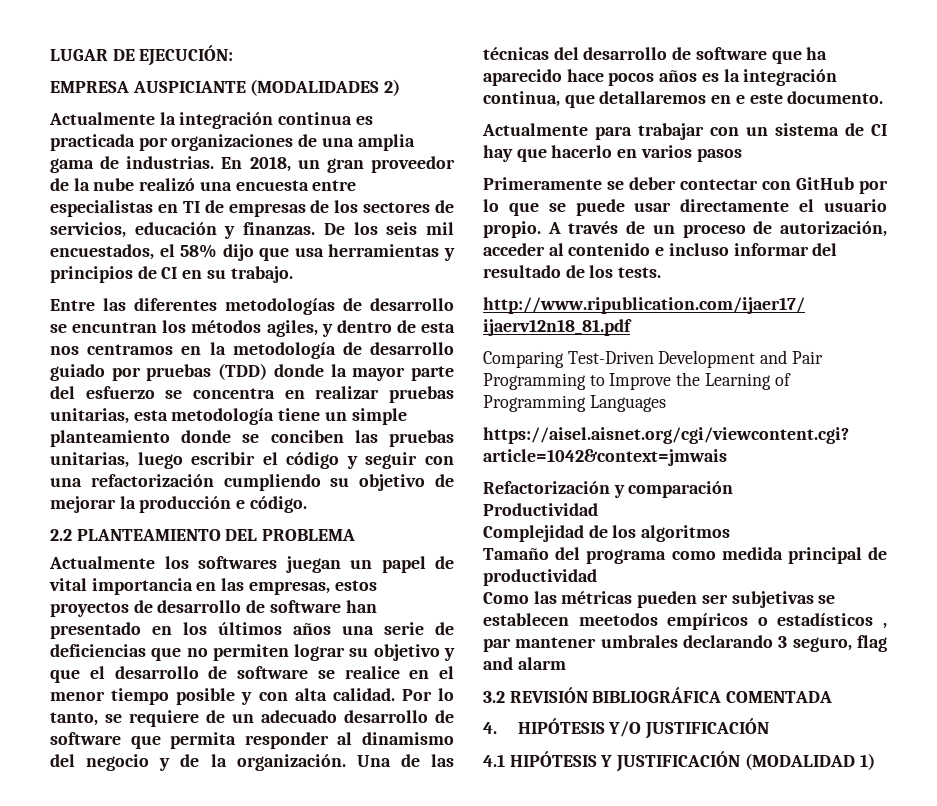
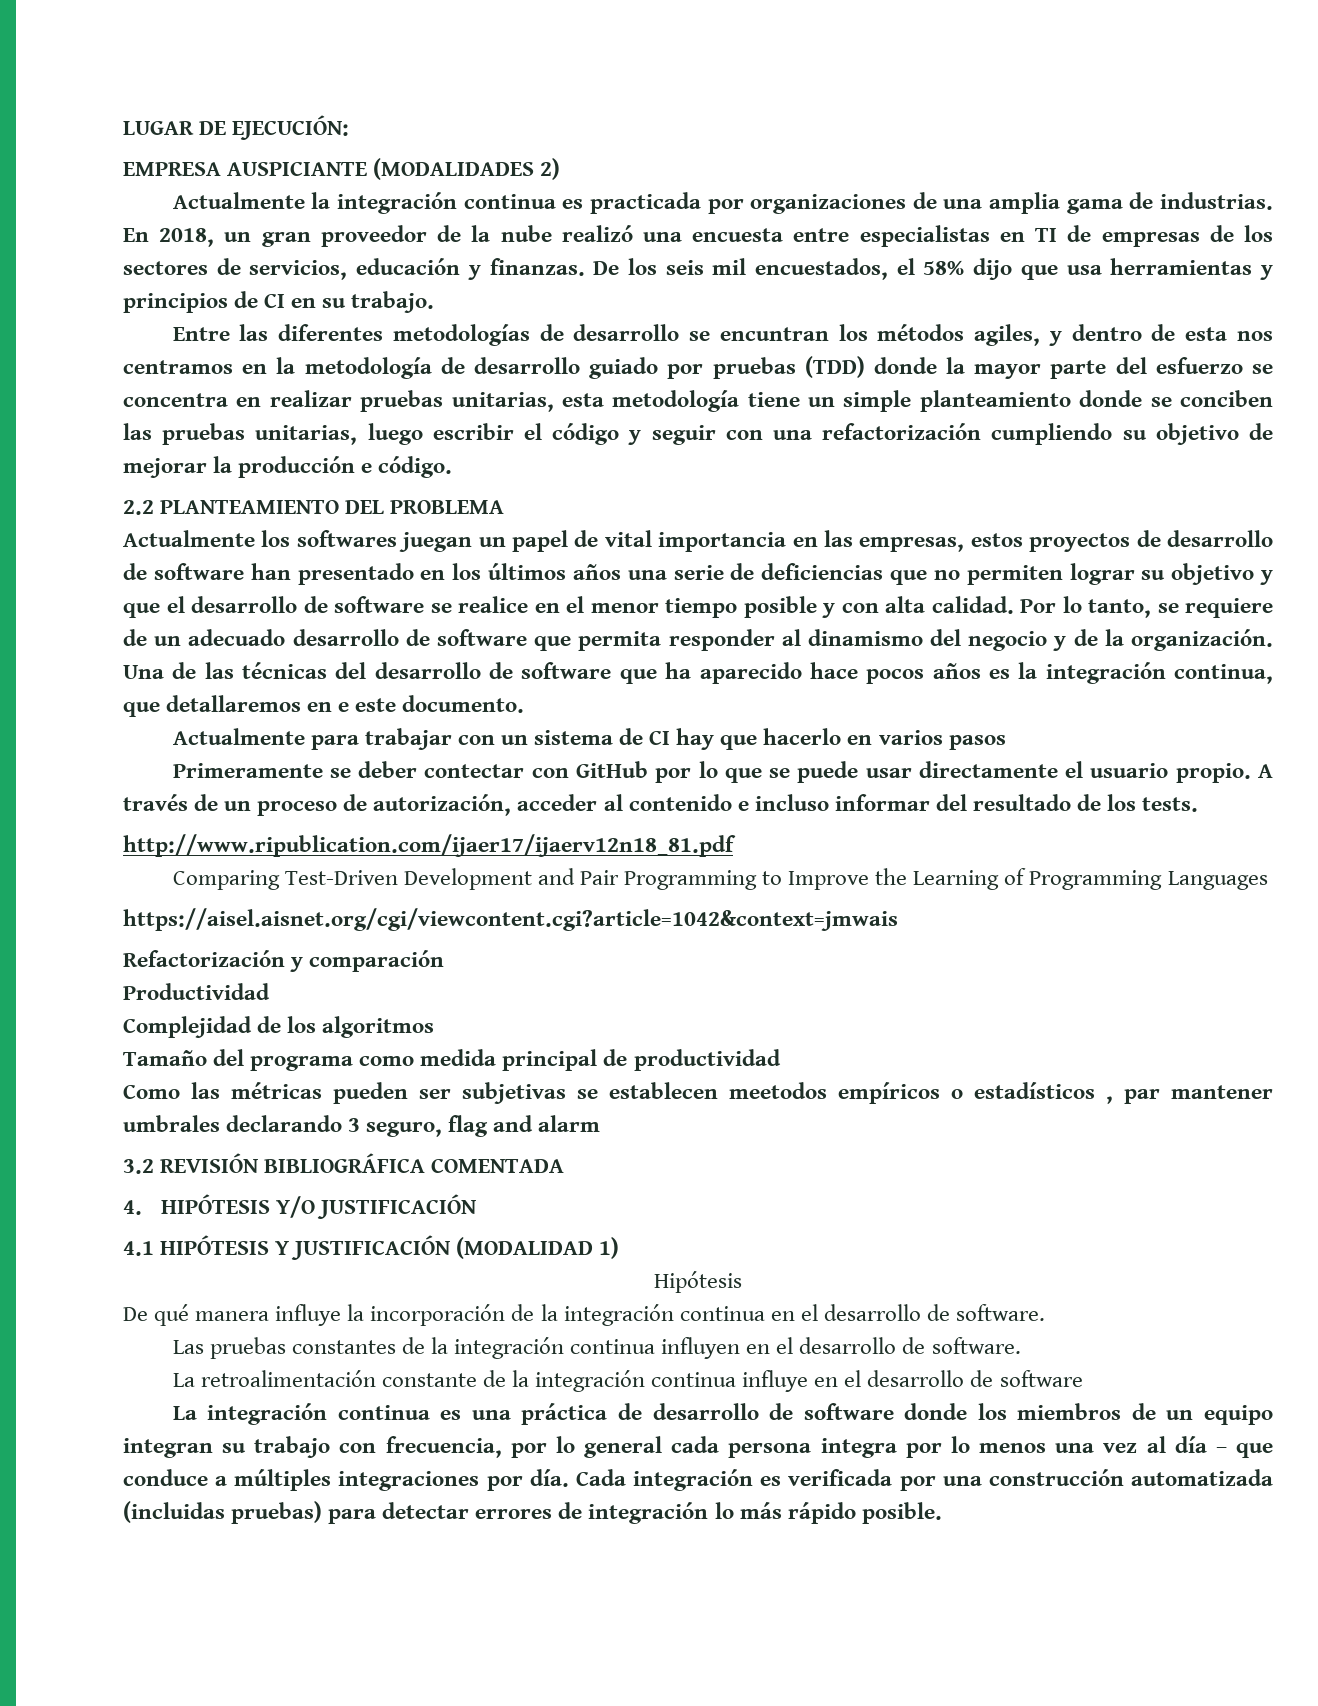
+ Hipótesis
+ De qué manera influye la incorporación de la integración continua en el desarrollo de software.
+ Las pruebas constantes de la integración continua influyen en el desarrollo de software.
+ La retroalimentación constante de la integración continua influye en el desarrollo de software
+ La integración continua es una práctica de desarrollo de software donde los miembros de un equipo integran su trabajo con frecuencia, por lo general cada persona integra por lo menos una vez al día – que conduce a múltiples integraciones por día. Cada integración es verificada por una construcción automatizada (incluidas pruebas) para detectar errores de integración lo más rápido posible.

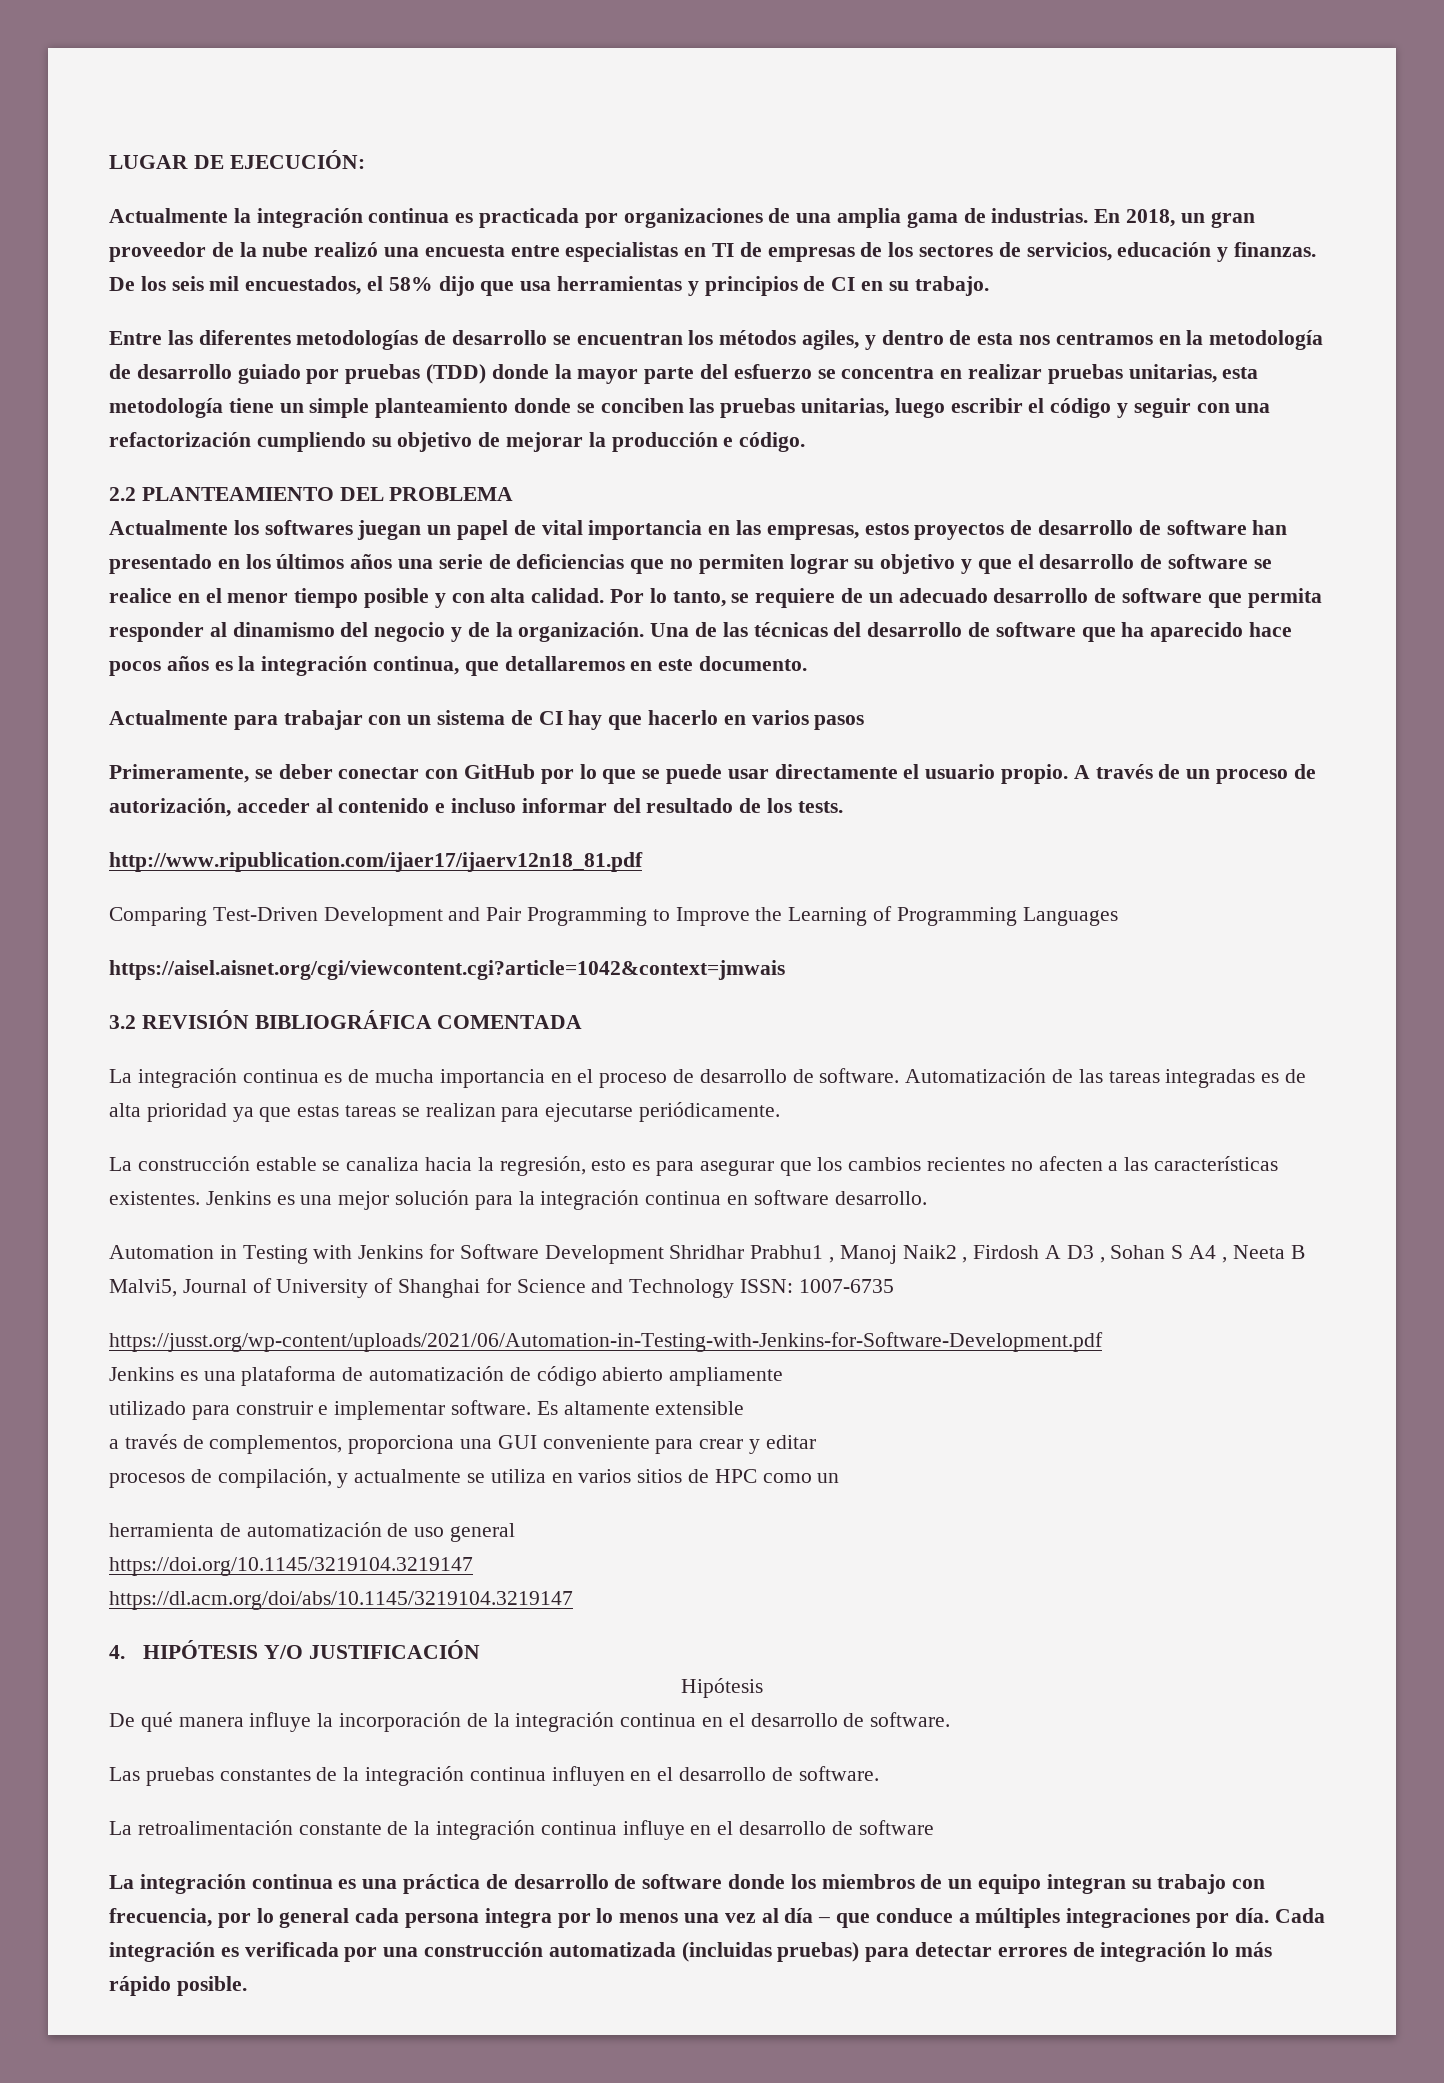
- EMPRESA AUSPICIANTE (MODALIDADES 2)
- Entre las diferentes metodologías de desarrollo se encuntran los métodos agiles, y dentro de esta nos centramos en la metodología de desarrollo guiado por pruebas (TDD) donde la mayor parte del esfuerzo se concentra en realizar pruebas unitarias, esta metodología tiene un simple planteamiento donde se conciben las pruebas unitarias, luego escribir el código y seguir con una refactorización cumpliendo su objetivo de mejorar la producción e código.
+ Entre las diferentes metodologías de desarrollo se encuentran los métodos agiles, y dentro de esta nos centramos en la metodología de desarrollo guiado por pruebas (TDD) donde la mayor parte del esfuerzo se concentra en realizar pruebas unitarias, esta metodología tiene un simple planteamiento donde se conciben las pruebas unitarias, luego escribir el código y seguir con una refactorización cumpliendo su objetivo de mejorar la producción e código.
- Una de las técnicas del desarrollo de software que ha aparecido hace pocos años es la integración continua, que detallaremos en e este documento.
+ Una de las técnicas del desarrollo de software que ha aparecido hace pocos años es la integración continua, que detallaremos en este documento.
- Primeramente se deber contectar con GitHub por lo que se puede usar directamente el usuario propio.
+ Primeramente, se deber conectar con GitHub por lo que se puede usar directamente el usuario propio.
- Refactorización y comparación
- Productividad
- Complejidad de los algoritmos
- Tamaño del programa como medida principal de productividad
- Como las métricas pueden ser subjetivas se establecen meetodos empíricos o estadísticos , par mantener umbrales declarando 3 seguro, flag and alarm
  3.2 REVISIÓN BIBLIOGRÁFICA COMENTADA
+ La integración continua es de mucha importancia en el proceso de desarrollo de software. Automatización de las tareas integradas es de alta prioridad ya que estas tareas se realizan para ejecutarse periódicamente.
+ La construcción estable se canaliza hacia la regresión, esto es para asegurar que los cambios recientes no afecten a las características existentes. Jenkins es una mejor solución para la integración continua en software desarrollo.
+ Automation in Testing with Jenkins for Software Development Shridhar Prabhu1 , Manoj Naik2 , Firdosh A D3 , Sohan S A4 , Neeta B Malvi5, Journal of University of Shanghai for Science and Technology ISSN: 1007-6735
+ https://jusst.org/wp-content/uploads/2021/06/Automation-in-Testing-with-Jenkins-for-Software-Development.pdf
+ Jenkins es una plataforma de automatización de código abierto ampliamente
+ utilizado para construir e implementar software. Es altamente extensible
+ a través de complementos, proporciona una GUI conveniente para crear y editar
+ procesos de compilación, y actualmente se utiliza en varios sitios de HPC como un
+ herramienta de automatización de uso general
+ https://doi.org/10.1145/3219104.3219147
+ https://dl.acm.org/doi/abs/10.1145/3219104.3219147
  4. HIPÓTESIS Y/O JUSTIFICACIÓN
- 4.1 HIPÓTESIS Y JUSTIFICACIÓN (MODALIDAD 1)

